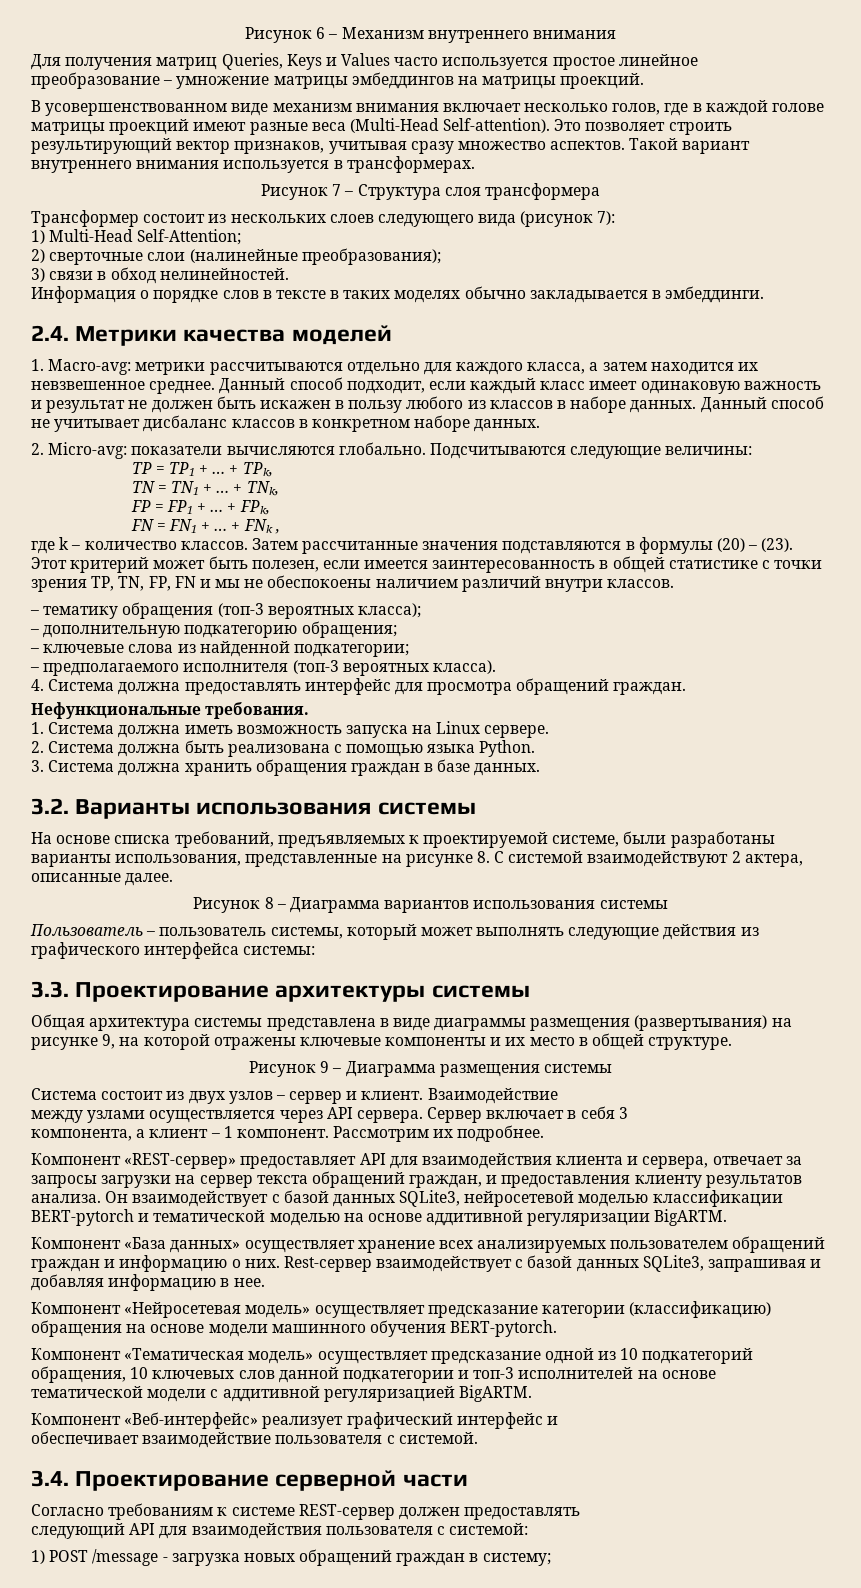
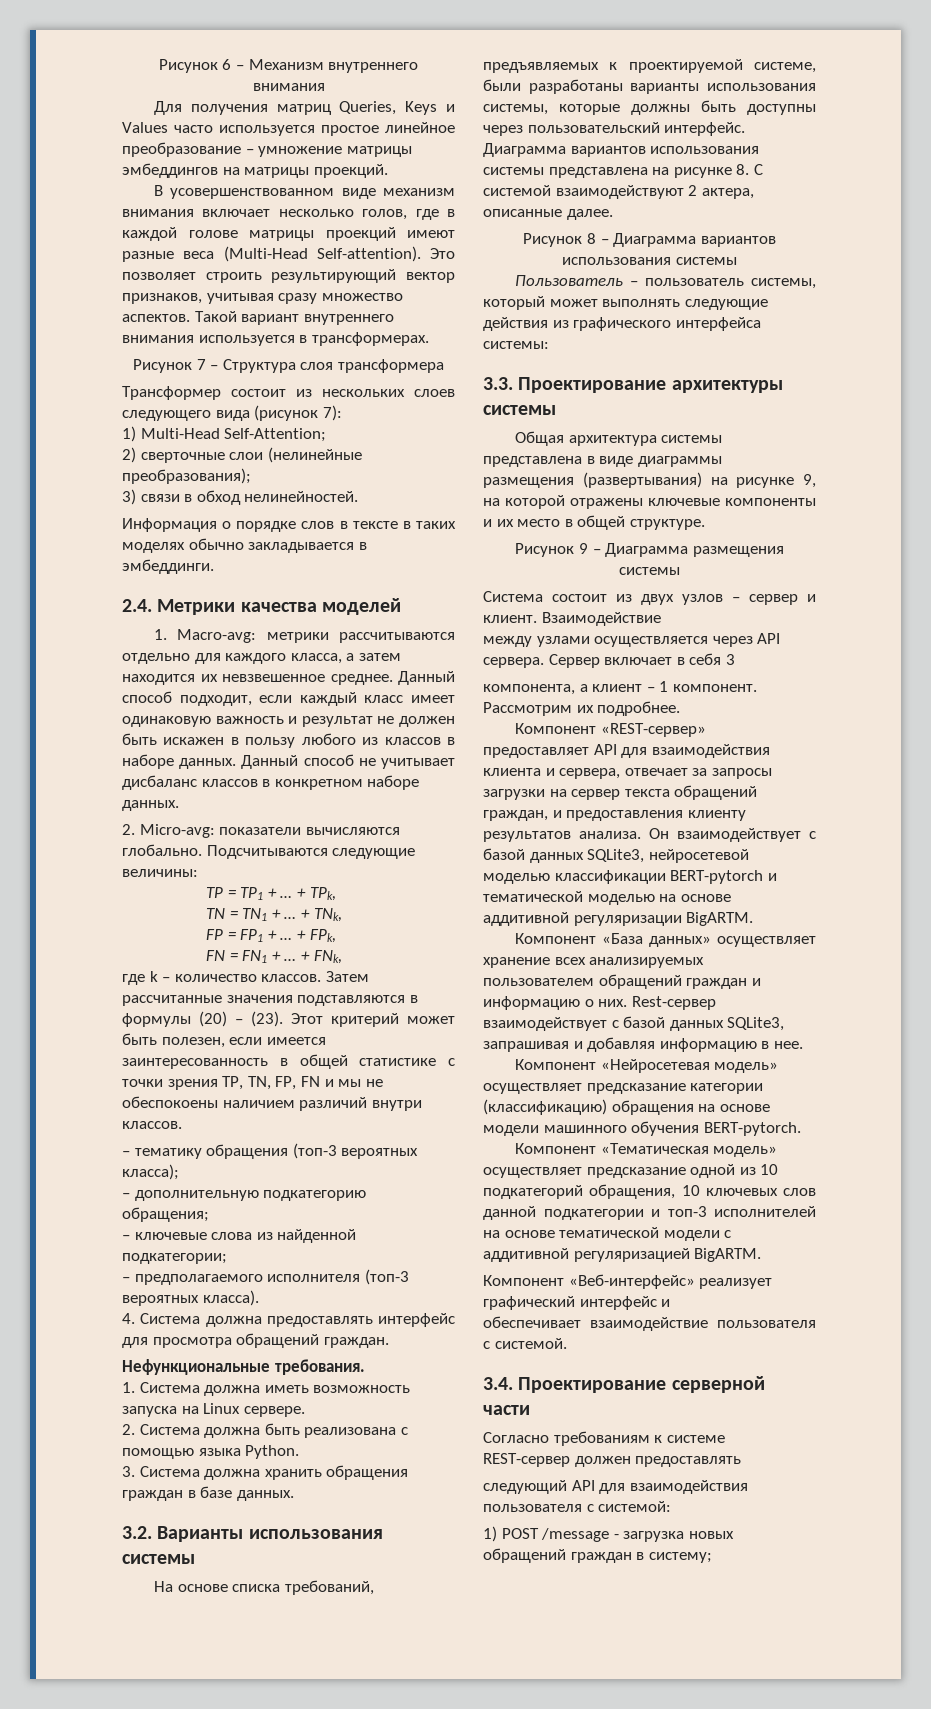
- 2) сверточные слои (налинейные преобразования);
+ 2) сверточные слои (нелинейные преобразования);
- + FNk ,
+ + FNk,
- На основе списка требований, предъявляемых к проектируемой системе, были разработаны варианты использования, представленные на рисунке 8. С системой взаимодействуют 2 актера, описанные далее.
+ На основе списка требований, предъявляемых к проектируемой системе, были разработаны варианты использования системы, которые должны быть доступны через пользовательский интерфейс. Диаграмма вариантов использования системы представлена на рисунке 8. С системой взаимодействуют 2 актера, описанные далее.

